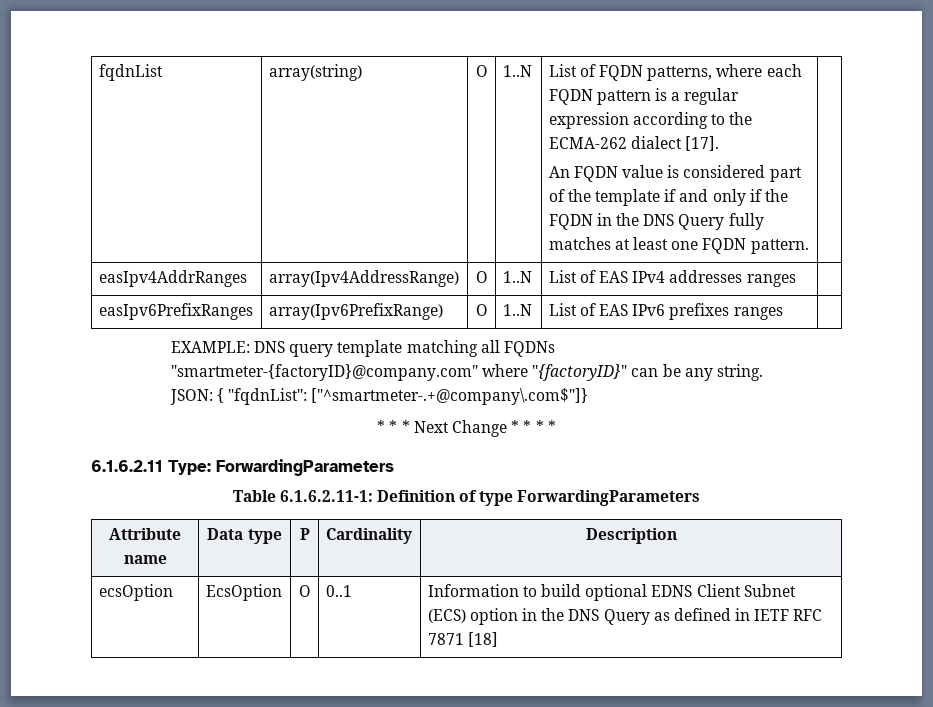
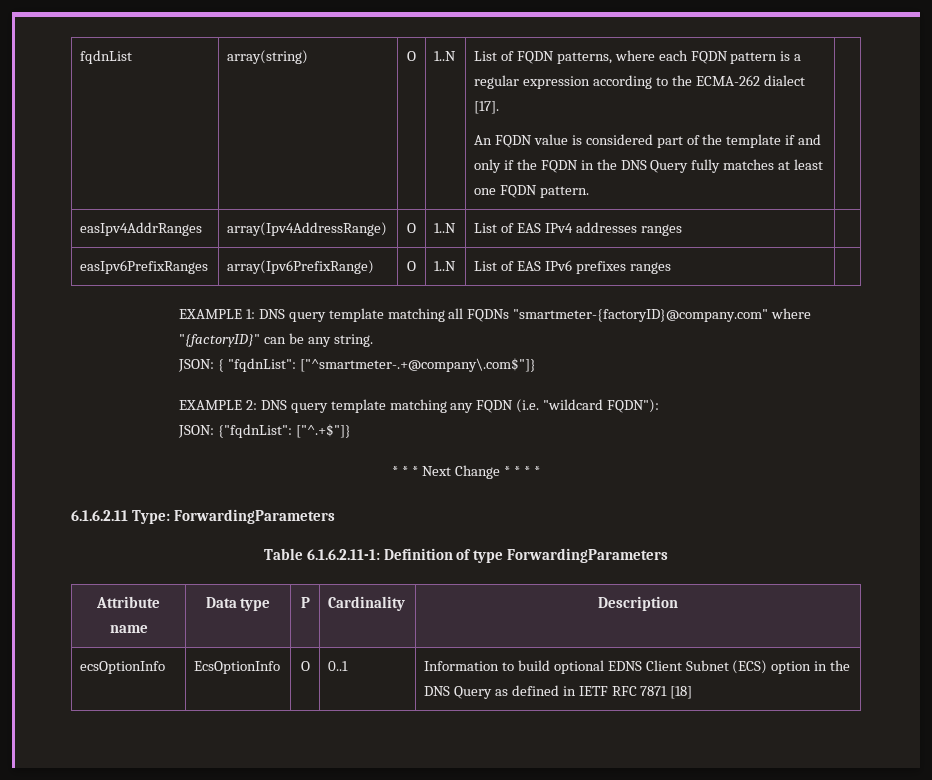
- EXAMPLE: DNS query template matching all FQDNs "smartmeter-{factoryID}@company.com" where "{factoryID}" can be any string.
+ EXAMPLE 1: DNS query template matching all FQDNs "smartmeter-{factoryID}@company.com" where "{factoryID}" can be any string.
+ EXAMPLE 2: DNS query template matching any FQDN (i.e. "wildcard FQDN"):
+ JSON: {"fqdnList": ["^.+$"]}
- ecsOption | EcsOption | O | 0..1 | Information to build optional EDNS Client Subnet (ECS) option in the DNS Query as defined in IETF RFC 7871 [18]
+ ecsOptionInfo | EcsOptionInfo | O | 0..1 | Information to build optional EDNS Client Subnet (ECS) option in the DNS Query as defined in IETF RFC 7871 [18]

